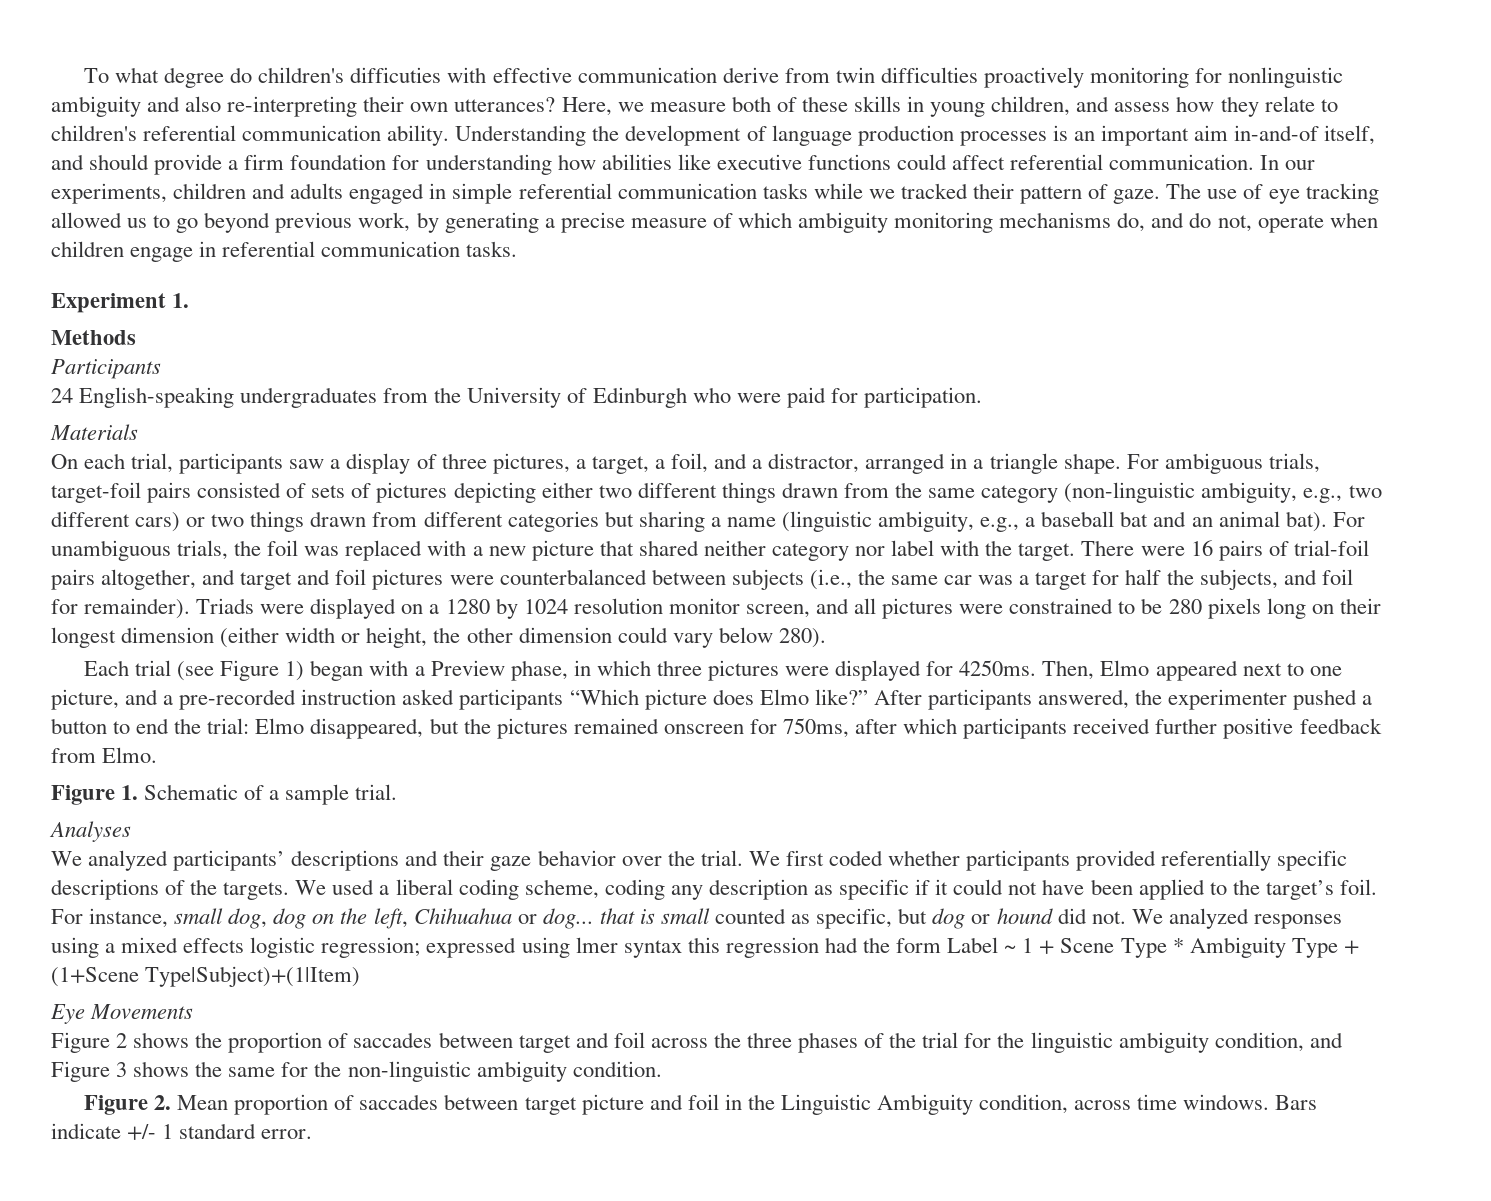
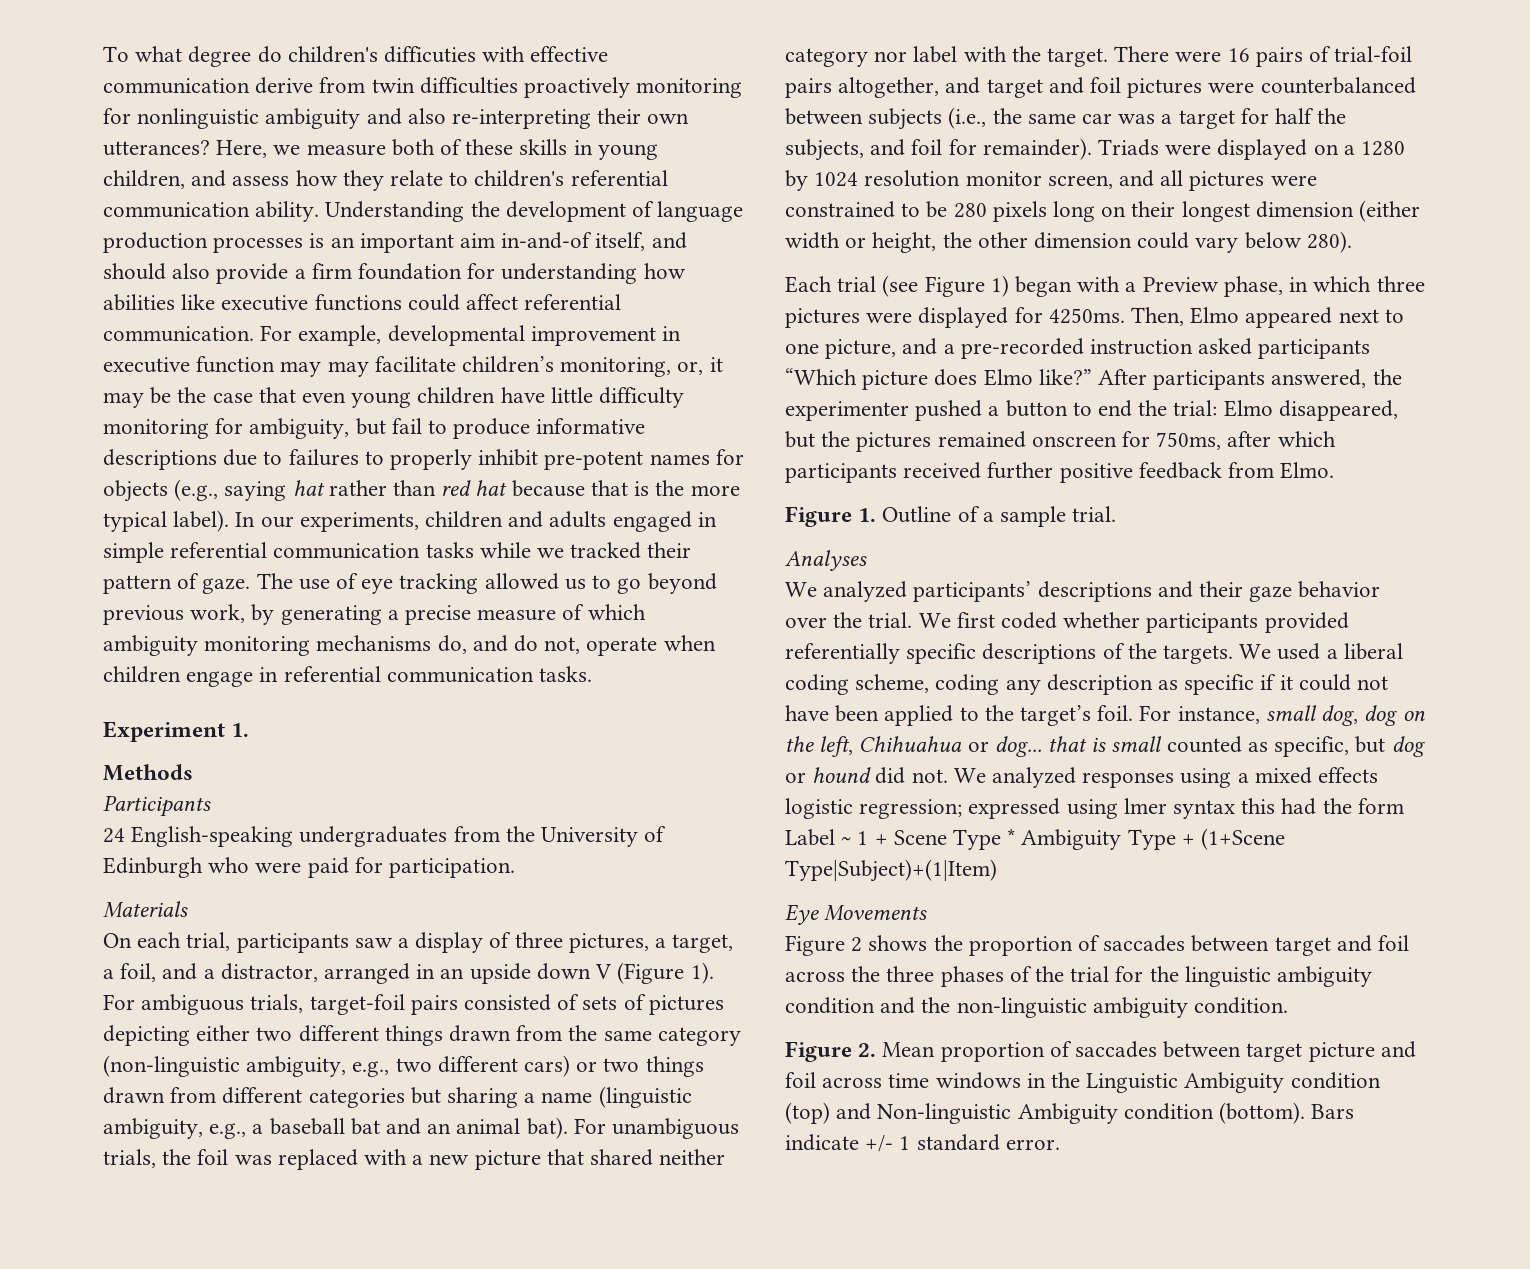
- Understanding the development of language production processes is an important aim in-and-of itself, and should provide a firm foundation for understanding how abilities like executive functions could affect referential communication.
+ Understanding the development of language production processes is an important aim in-and-of itself, and should also provide a firm foundation for understanding how abilities like executive functions could affect referential communication.
+ For example, developmental improvement in executive function may may facilitate children’s monitoring, or, it may be the case that even young children have little difficulty monitoring for ambiguity, but fail to produce informative descriptions due to failures to properly inhibit pre-potent names for objects (e.g., saying hat rather than red hat because that is the more typical label).
- On each trial, participants saw a display of three pictures, a target, a foil, and a distractor, arranged in a triangle shape.
+ On each trial, participants saw a display of three pictures, a target, a foil, and a distractor, arranged in an upside down V (Figure 1).
- Figure 1. Schematic of a sample trial.
+ Figure 1. Outline of a sample trial.
- We analyzed responses using a mixed effects logistic regression; expressed using lmer syntax this regression had the form Label ~ 1 + Scene Type * Ambiguity Type + (1+Scene Type|Subject)+(1|Item)
+ We analyzed responses using a mixed effects logistic regression; expressed using lmer syntax this had the form Label ~ 1 + Scene Type * Ambiguity Type + (1+Scene Type|Subject)+(1|Item)
- Figure 2 shows the proportion of saccades between target and foil across the three phases of the trial for the linguistic ambiguity condition, and Figure 3 shows the same for the non-linguistic ambiguity condition.
+ Figure 2 shows the proportion of saccades between target and foil across the three phases of the trial for the linguistic ambiguity condition and the non-linguistic ambiguity condition.
- Figure 2. Mean proportion of saccades between target picture and foil in the Linguistic Ambiguity condition, across time windows.
+ Figure 2. Mean proportion of saccades between target picture and foil across time windows in the Linguistic Ambiguity condition (top) and Non-linguistic Ambiguity condition (bottom).

